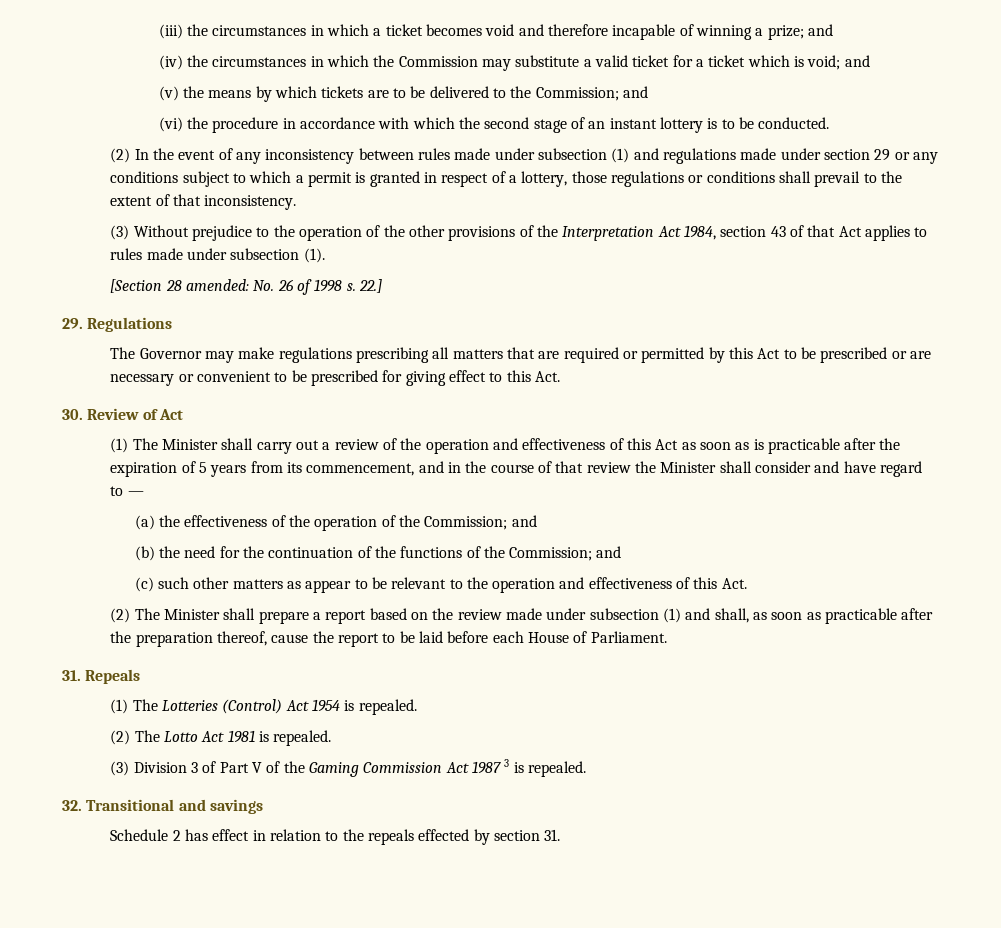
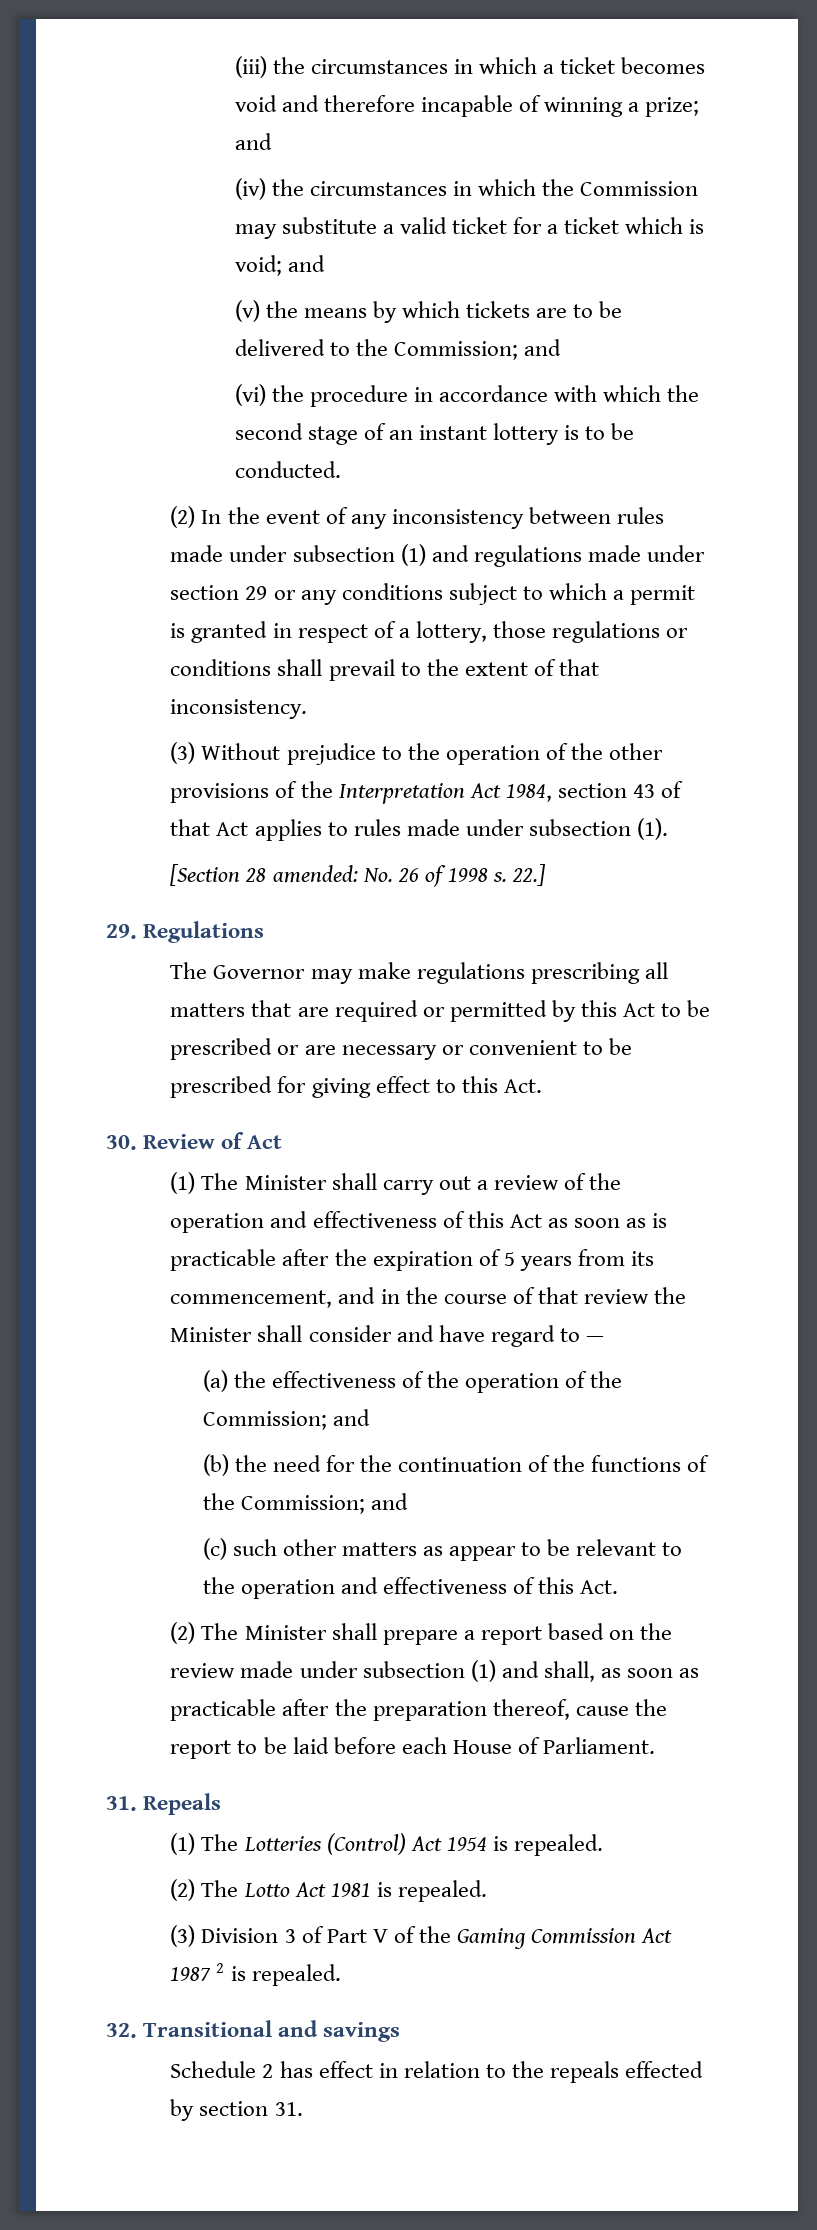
- (3) Division 3 of Part V of the Gaming Commission Act 1987 3 is repealed.
+ (3) Division 3 of Part V of the Gaming Commission Act 1987 2 is repealed.

